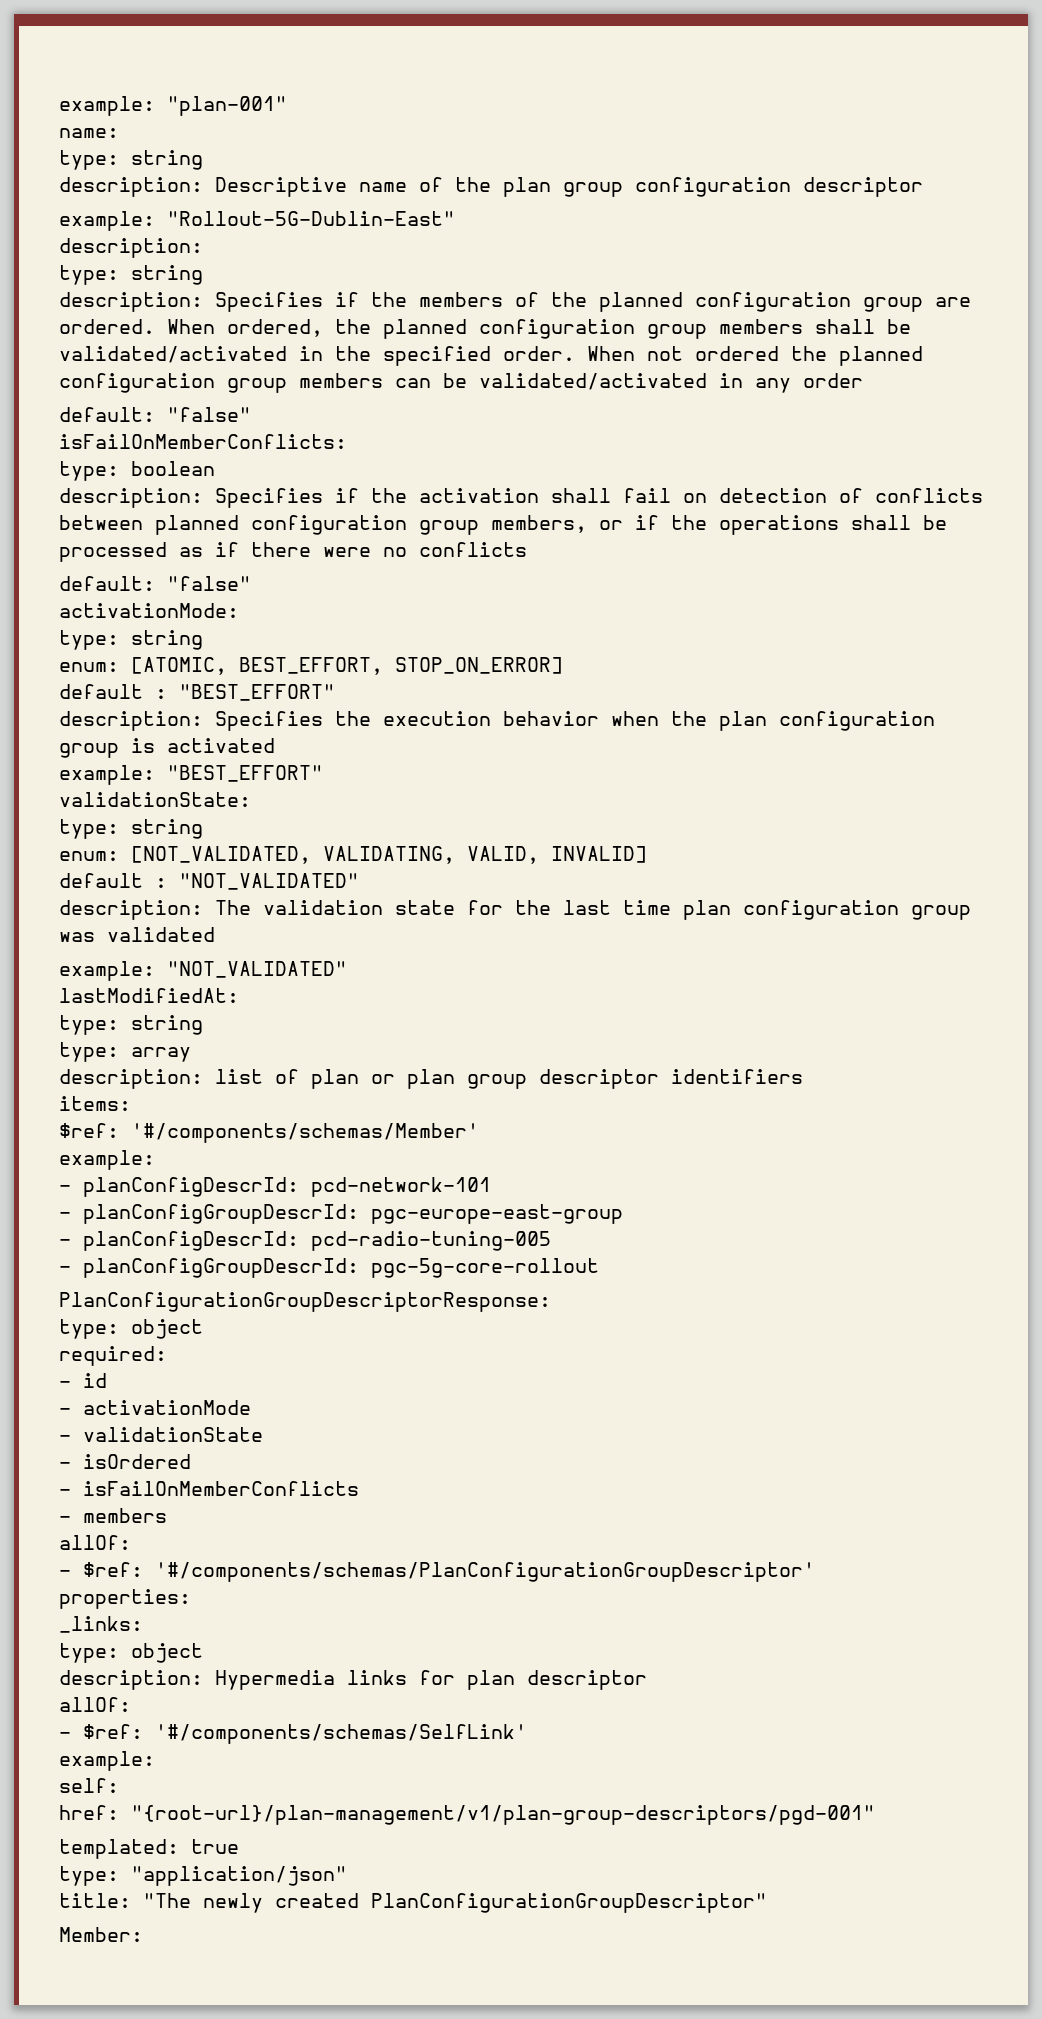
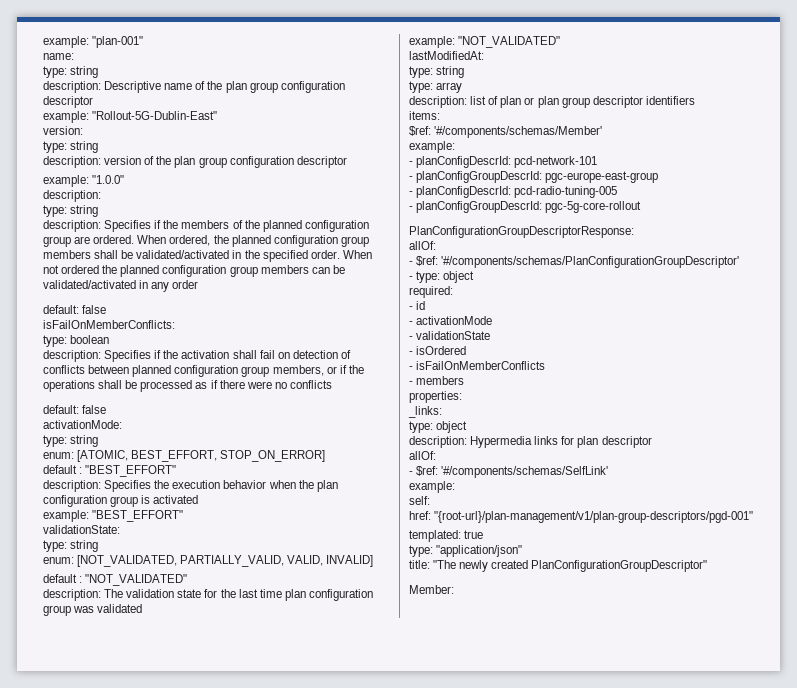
+ version:
+ type: string
+ description: version of the plan group configuration descriptor
+ example: "1.0.0"
  When not ordered the planned configuration group members can be validated/activated in any order
- default: "false"
+ default: false
  description: Specifies if the activation shall fail on detection of conflicts between planned configuration group members, or if the operations shall be processed as if there were no conflicts
- default: "false"
+ default: false
- enum: [NOT_VALIDATED, VALIDATING, VALID, INVALID]
+ enum: [NOT_VALIDATED, PARTIALLY_VALID, VALID, INVALID]
  PlanConfigurationGroupDescriptorResponse:
- type: object
+ allOf:
+ - $ref: '#/components/schemas/PlanConfigurationGroupDescriptor'
+ - type: object
  - members
- allOf:
- - $ref: '#/components/schemas/PlanConfigurationGroupDescriptor'

